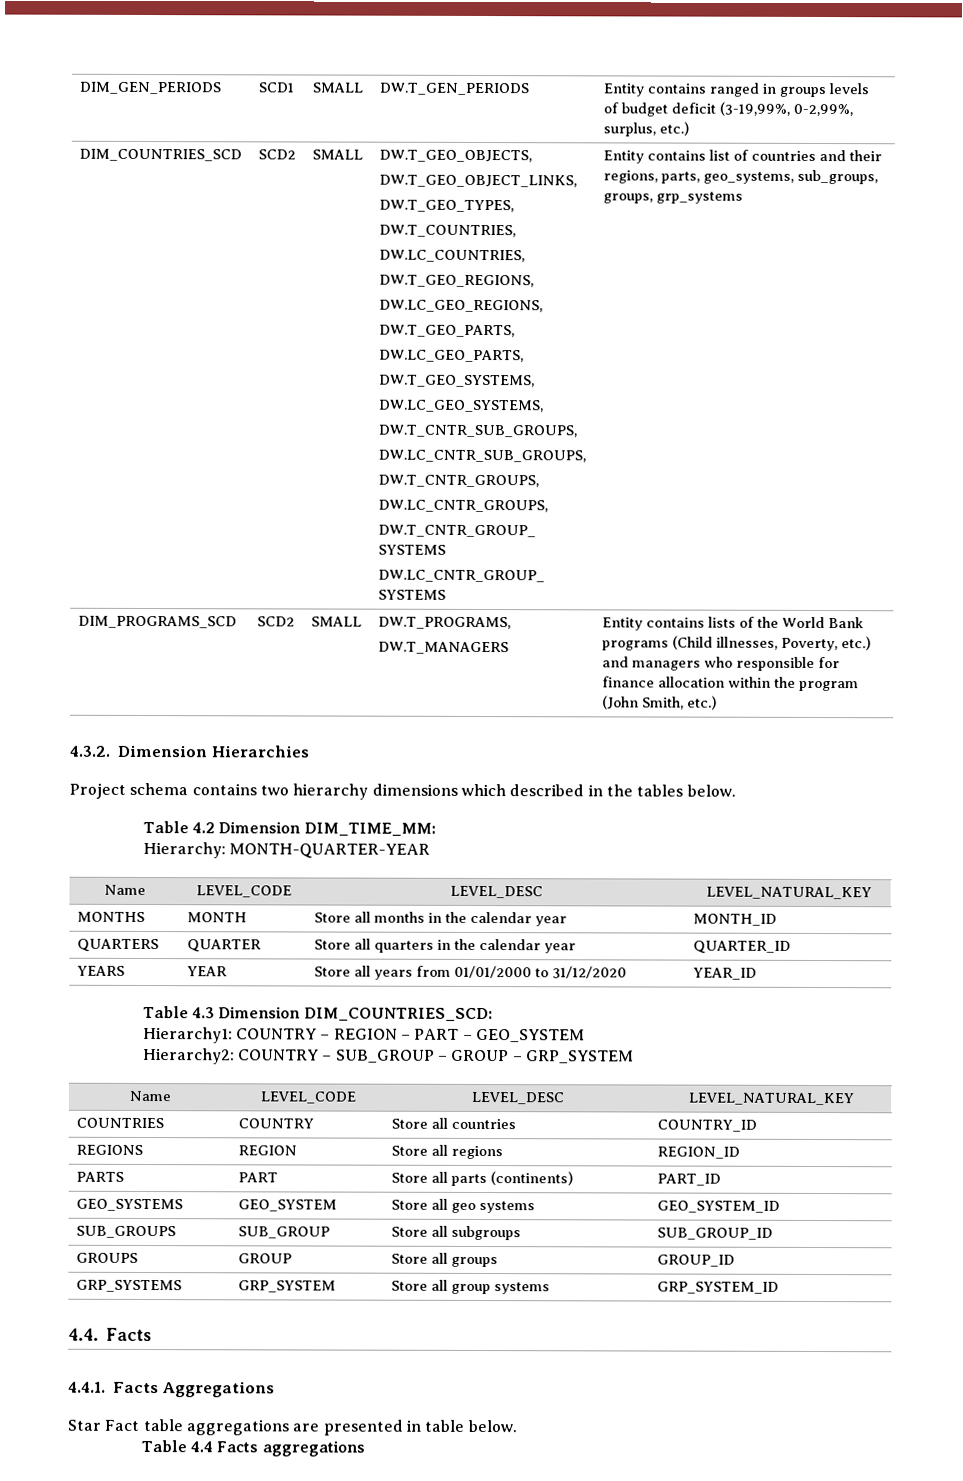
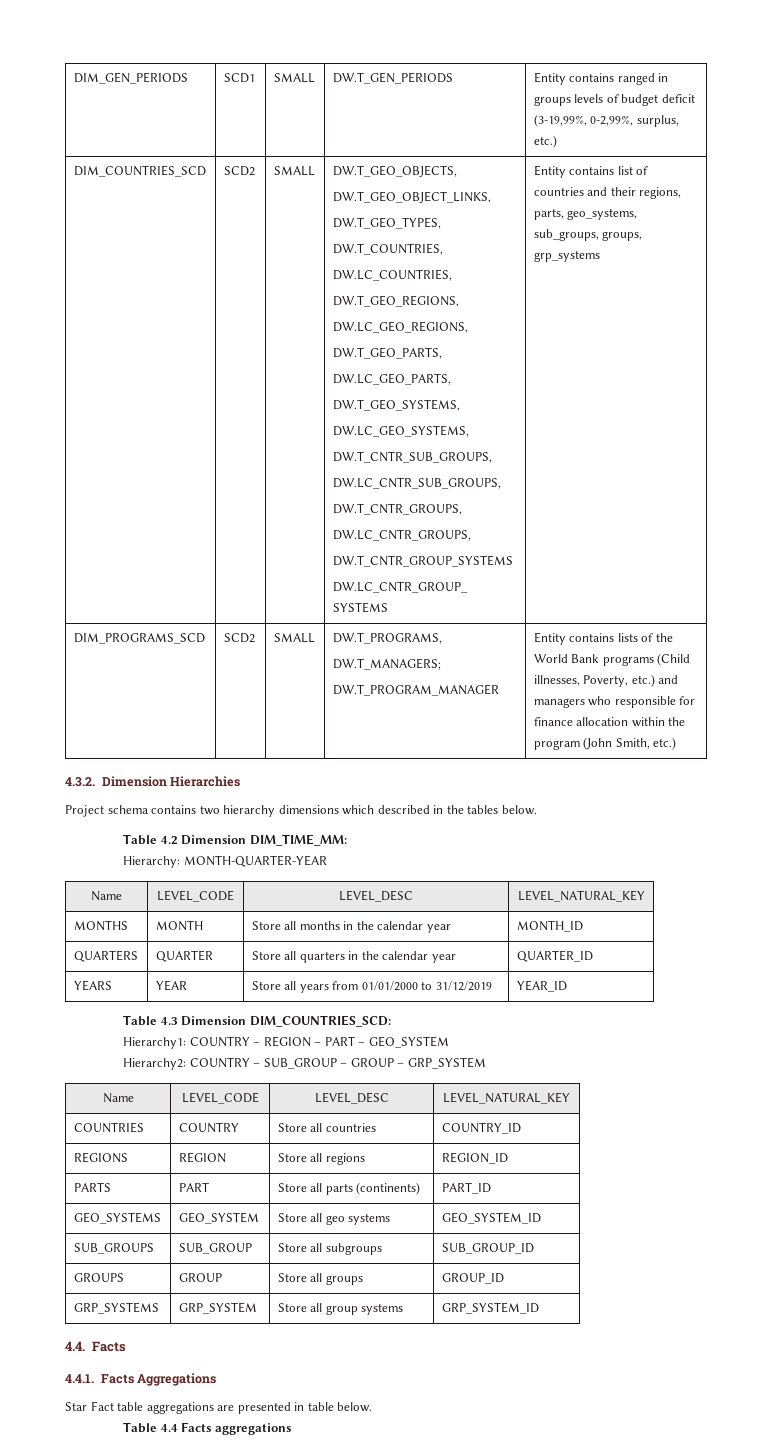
  DIM_PROGRAMS_SCD | SCD2 | SMALL | DW.T_PROGRAMS,
- DW.T_MANAGERS | Entity contains lists of the World Bank programs (Child illnesses, Poverty, etc.) and managers who responsible for finance allocation within the program (John Smith, etc.)
+ DW.T_MANAGERS;
+ DW.T_PROGRAM_MANAGER | Entity contains lists of the World Bank programs (Child illnesses, Poverty, etc.) and managers who responsible for finance allocation within the program (John Smith, etc.)
- YEARS | YEAR | Store all years from 01/01/2000 to 31/12/2020 | YEAR_ID
+ YEARS | YEAR | Store all years from 01/01/2000 to 31/12/2019 | YEAR_ID

